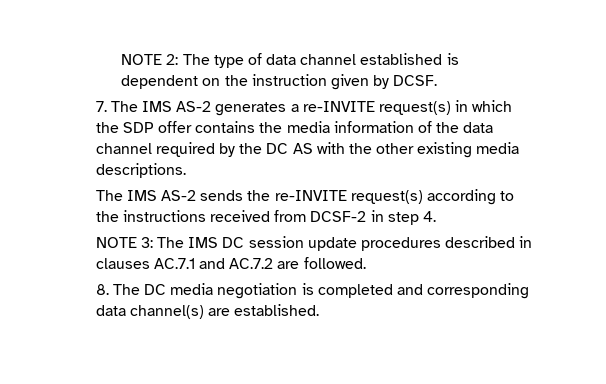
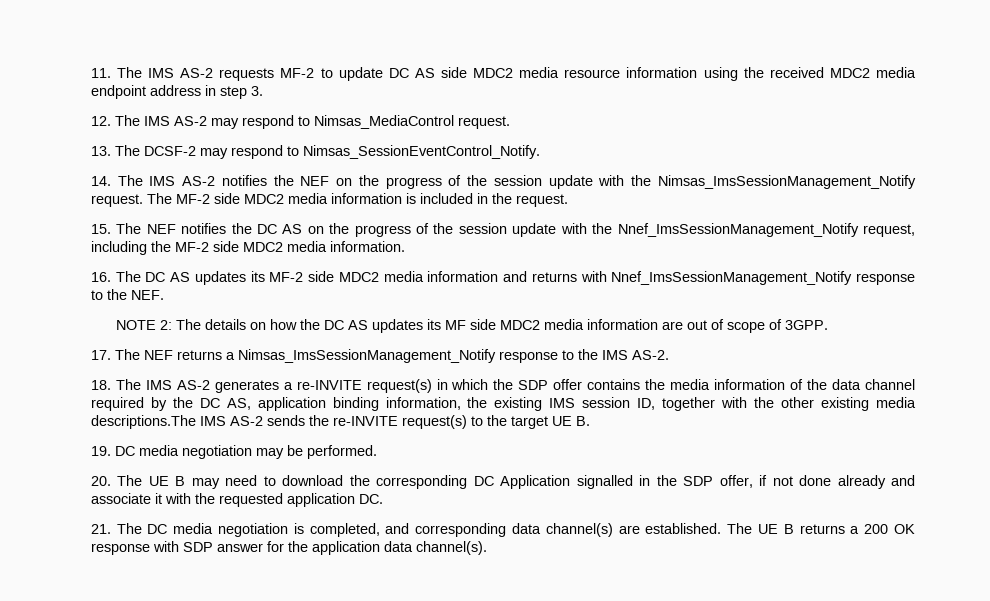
- NOTE 2: The type of data channel established is dependent on the instruction given by DCSF.
- 7. The IMS AS-2 generates a re-INVITE request(s) in which the SDP offer contains the media information of the data channel required by the DC AS with the other existing media descriptions.
- The IMS AS-2 sends the re-INVITE request(s) according to the instructions received from DCSF-2 in step 4.
- NOTE 3: The IMS DC session update procedures described in clauses AC.7.1 and AC.7.2 are followed.
- 8. The DC media negotiation is completed and corresponding data channel(s) are established.
+ 11. The IMS AS-2 requests MF-2 to update DC AS side MDC2 media resource information using the received MDC2 media endpoint address in step 3.
+ 12. The IMS AS-2 may respond to Nimsas_MediaControl request.
+ 13. The DCSF-2 may respond to Nimsas_SessionEventControl_Notify.
+ 14. The IMS AS-2 notifies the NEF on the progress of the session update with the Nimsas_ImsSessionManagement_Notify request. The MF-2 side MDC2 media information is included in the request.
+ 15. The NEF notifies the DC AS on the progress of the session update with the Nnef_ImsSessionManagement_Notify request, including the MF-2 side MDC2 media information.
+ 16. The DC AS updates its MF-2 side MDC2 media information and returns with Nnef_ImsSessionManagement_Notify response to the NEF.
+ NOTE 2: The details on how the DC AS updates its MF side MDC2 media information are out of scope of 3GPP.
+ 17. The NEF returns a Nimsas_ImsSessionManagement_Notify response to the IMS AS-2.
+ 18. The IMS AS-2 generates a re-INVITE request(s) in which the SDP offer contains the media information of the data channel required by the DC AS, application binding information, the existing IMS session ID, together with the other existing media descriptions.The IMS AS-2 sends the re-INVITE request(s) to the target UE B.
+ 19. DC media negotiation may be performed.
+ 20. The UE B may need to download the corresponding DC Application signalled in the SDP offer, if not done already and associate it with the requested application DC.
+ 21. The DC media negotiation is completed, and corresponding data channel(s) are established.
+ The UE B returns a 200 OK response with SDP answer for the application data channel(s).

